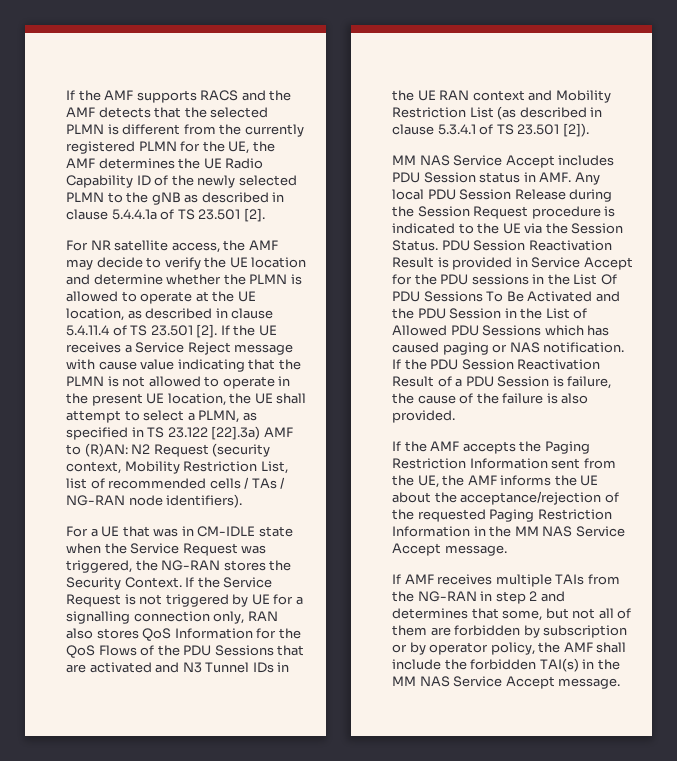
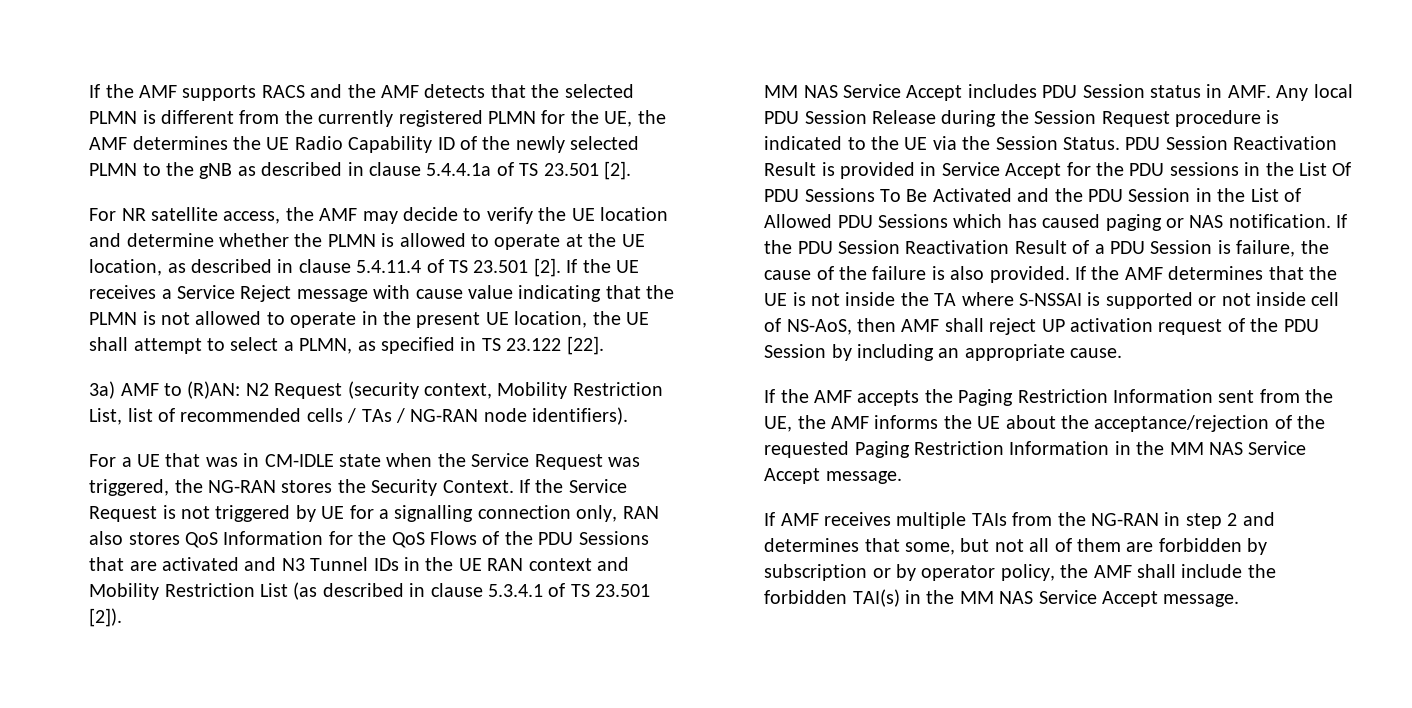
- If the UE receives a Service Reject message with cause value indicating that the PLMN is not allowed to operate in the present UE location, the UE shall attempt to select a PLMN, as specified in TS 23.122 [22].3a) AMF to (R)AN: N2 Request (security context, Mobility Restriction List, list of recommended cells / TAs / NG-RAN node identifiers).
+ If the UE receives a Service Reject message with cause value indicating that the PLMN is not allowed to operate in the present UE location, the UE shall attempt to select a PLMN, as specified in TS 23.122 [22].
+ 3a) AMF to (R)AN: N2 Request (security context, Mobility Restriction List, list of recommended cells / TAs / NG-RAN node identifiers).
+ If the AMF determines that the UE is not inside the TA where S-NSSAI is supported or not inside cell of NS-AoS, then AMF shall reject UP activation request of the PDU Session by including an appropriate cause.

